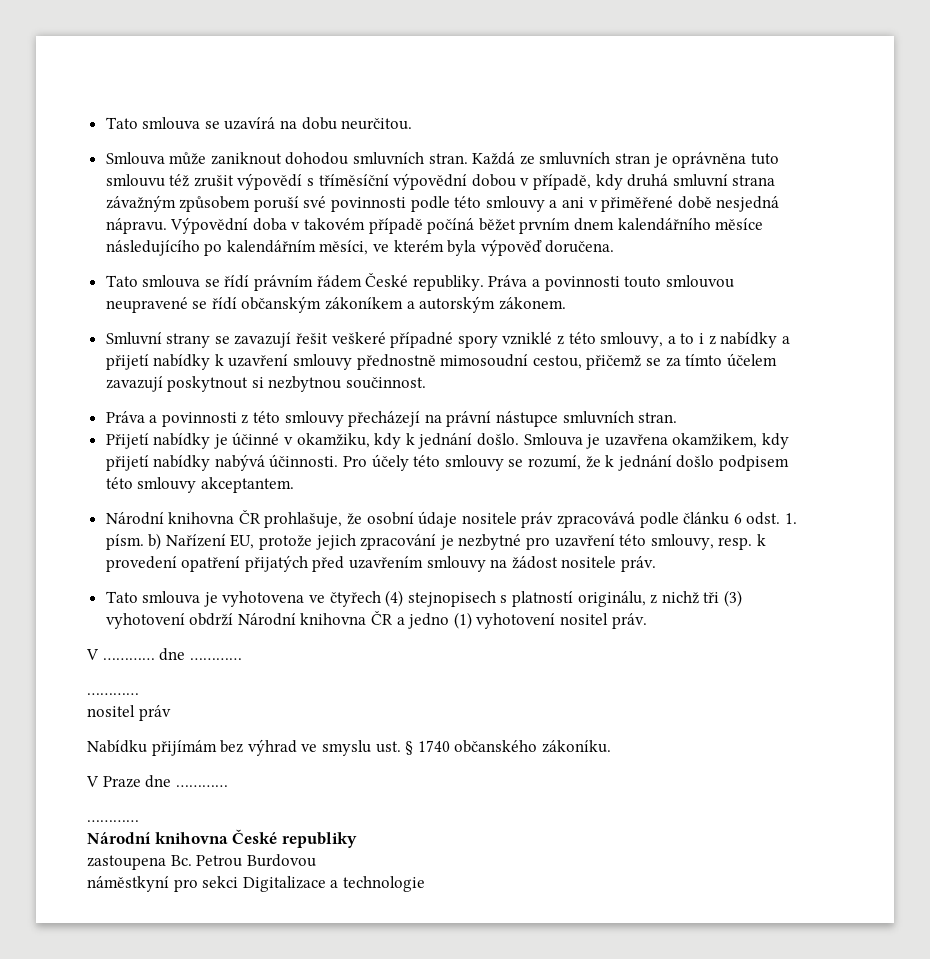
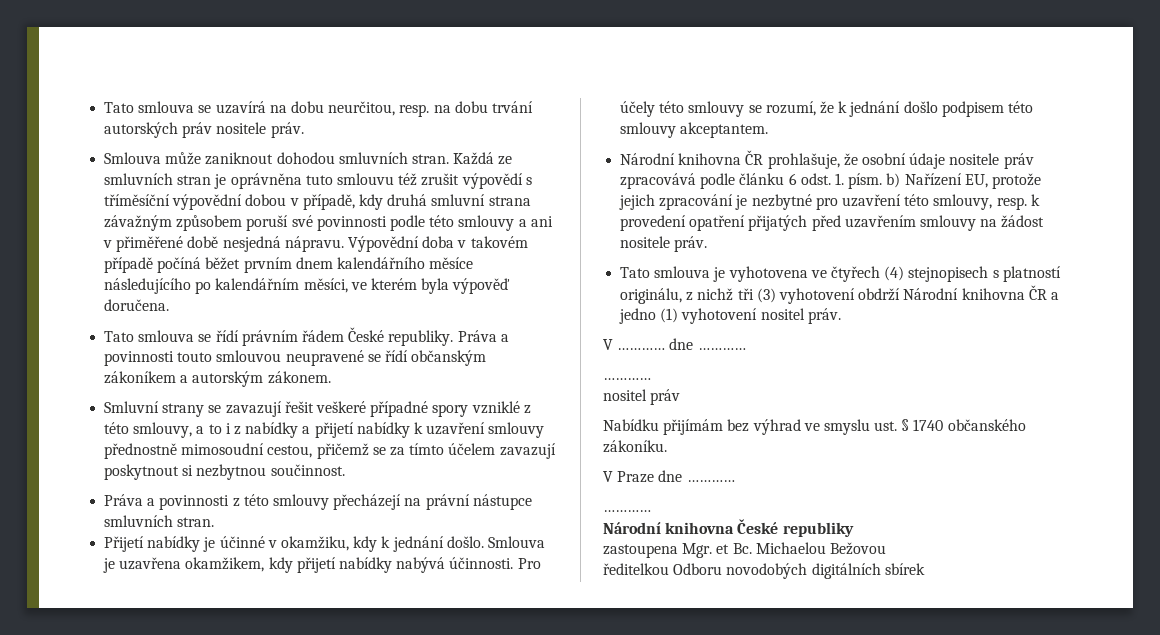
- Tato smlouva se uzavírá na dobu neurčitou.
+ Tato smlouva se uzavírá na dobu neurčitou, resp. na dobu trvání autorských práv nositele práv.
- zastoupena Bc. Petrou Burdovou
- náměstkyní pro sekci Digitalizace a technologie
+ zastoupena Mgr. et Bc. Michaelou Bežovou
+ ředitelkou Odboru novodobých digitálních sbírek

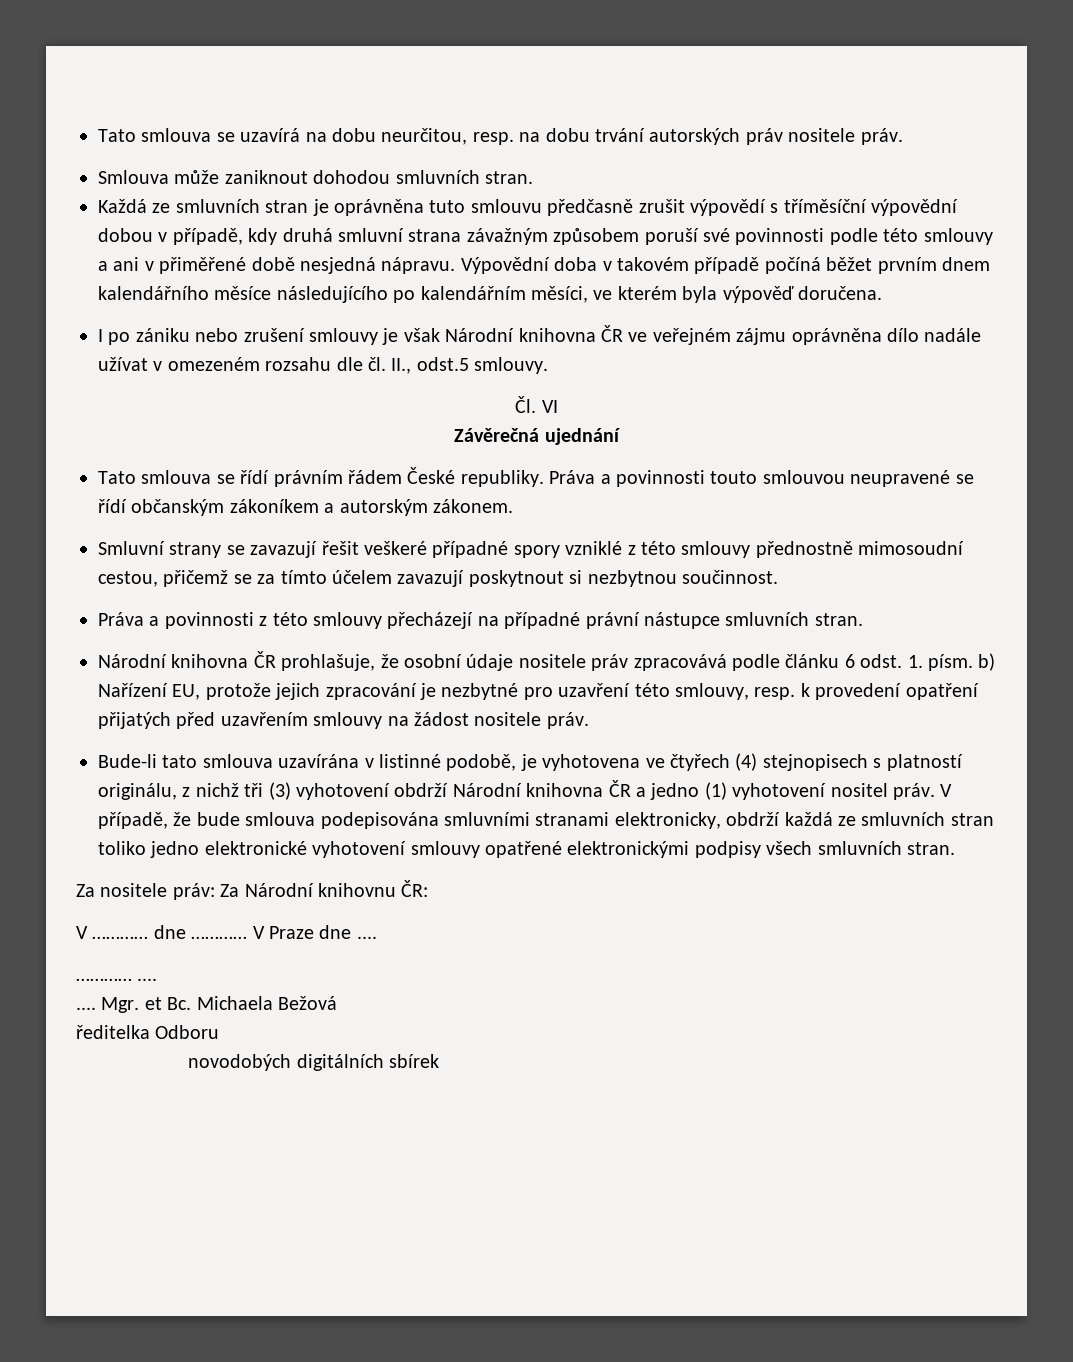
- Smlouva může zaniknout dohodou smluvních stran. Každá ze smluvních stran je oprávněna tuto smlouvu též zrušit výpovědí s tříměsíční výpovědní dobou v případě, kdy druhá smluvní strana závažným způsobem poruší své povinnosti podle této smlouvy a ani v přiměřené době nesjedná nápravu.
+ Smlouva může zaniknout dohodou smluvních stran.
+ Každá ze smluvních stran je oprávněna tuto smlouvu předčasně zrušit výpovědí s tříměsíční výpovědní dobou v případě, kdy druhá smluvní strana závažným způsobem poruší své povinnosti podle této smlouvy a ani v přiměřené době nesjedná nápravu.
+ I po zániku nebo zrušení smlouvy je však Národní knihovna ČR ve veřejném zájmu oprávněna dílo nadále užívat v omezeném rozsahu dle čl. II., odst.5 smlouvy.
+ Čl. VI
+ Závěrečná ujednání
- Smluvní strany se zavazují řešit veškeré případné spory vzniklé z této smlouvy, a to i z nabídky a přijetí nabídky k uzavření smlouvy přednostně mimosoudní cestou, přičemž se za tímto účelem zavazují poskytnout si nezbytnou součinnost.
+ Smluvní strany se zavazují řešit veškeré případné spory vzniklé z této smlouvy přednostně mimosoudní cestou, přičemž se za tímto účelem zavazují poskytnout si nezbytnou součinnost.
- Práva a povinnosti z této smlouvy přecházejí na právní nástupce smluvních stran.
+ Práva a povinnosti z této smlouvy přecházejí na případné právní nástupce smluvních stran.
- Přijetí nabídky je účinné v okamžiku, kdy k jednání došlo. Smlouva je uzavřena okamžikem, kdy přijetí nabídky nabývá účinnosti. Pro účely této smlouvy se rozumí, že k jednání došlo podpisem této smlouvy akceptantem.
- Tato smlouva je vyhotovena ve čtyřech (4) stejnopisech s platností originálu, z nichž tři (3) vyhotovení obdrží Národní knihovna ČR a jedno (1) vyhotovení nositel práv.
- V ………… dne …………
- …………
- nositel práv
- Nabídku přijímám bez výhrad ve smyslu ust. § 1740 občanského zákoníku.
- V Praze dne …………
- …………
- Národní knihovna České republiky
- zastoupena Mgr. et Bc. Michaelou Bežovou
- ředitelkou Odboru novodobých digitálních sbírek
+ Bude-li tato smlouva uzavírána v listinné podobě, je vyhotovena ve čtyřech (4) stejnopisech s platností originálu, z nichž tři (3) vyhotovení obdrží Národní knihovna ČR a jedno (1) vyhotovení nositel práv. V případě, že bude smlouva podepisována smluvními stranami elektronicky, obdrží každá ze smluvních stran toliko jedno elektronické vyhotovení smlouvy opatřené elektronickými podpisy všech smluvních stran.
+ Za nositele práv: Za Národní knihovnu ČR:
+ V ………… dne ………… V Praze dne ....
+ ………… ....
+ .... Mgr. et Bc. Michaela Bežová
+ ředitelka Odboru
+ novodobých digitálních sbírek

